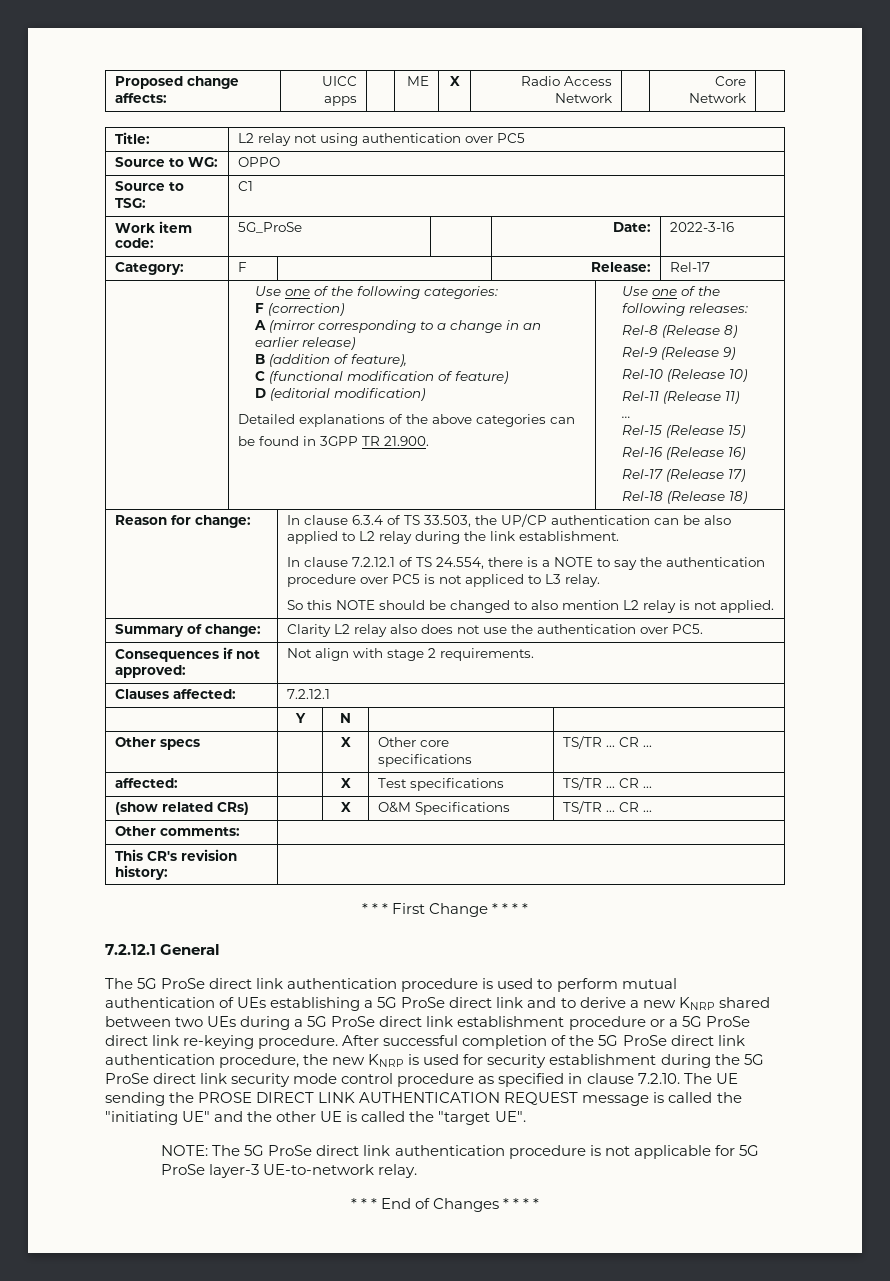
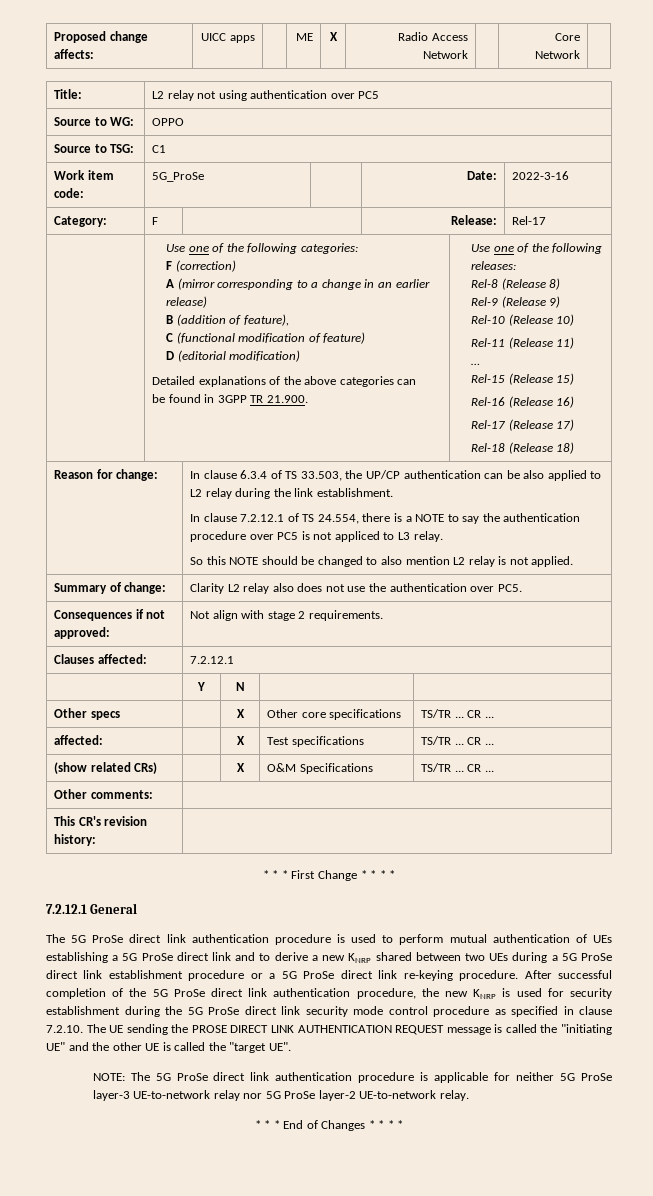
- NOTE: The 5G ProSe direct link authentication procedure is not applicable for 5G ProSe layer-3 UE-to-network relay.
+ NOTE: The 5G ProSe direct link authentication procedure is applicable for neither 5G ProSe layer-3 UE-to-network relay nor 5G ProSe layer-2 UE-to-network relay.

